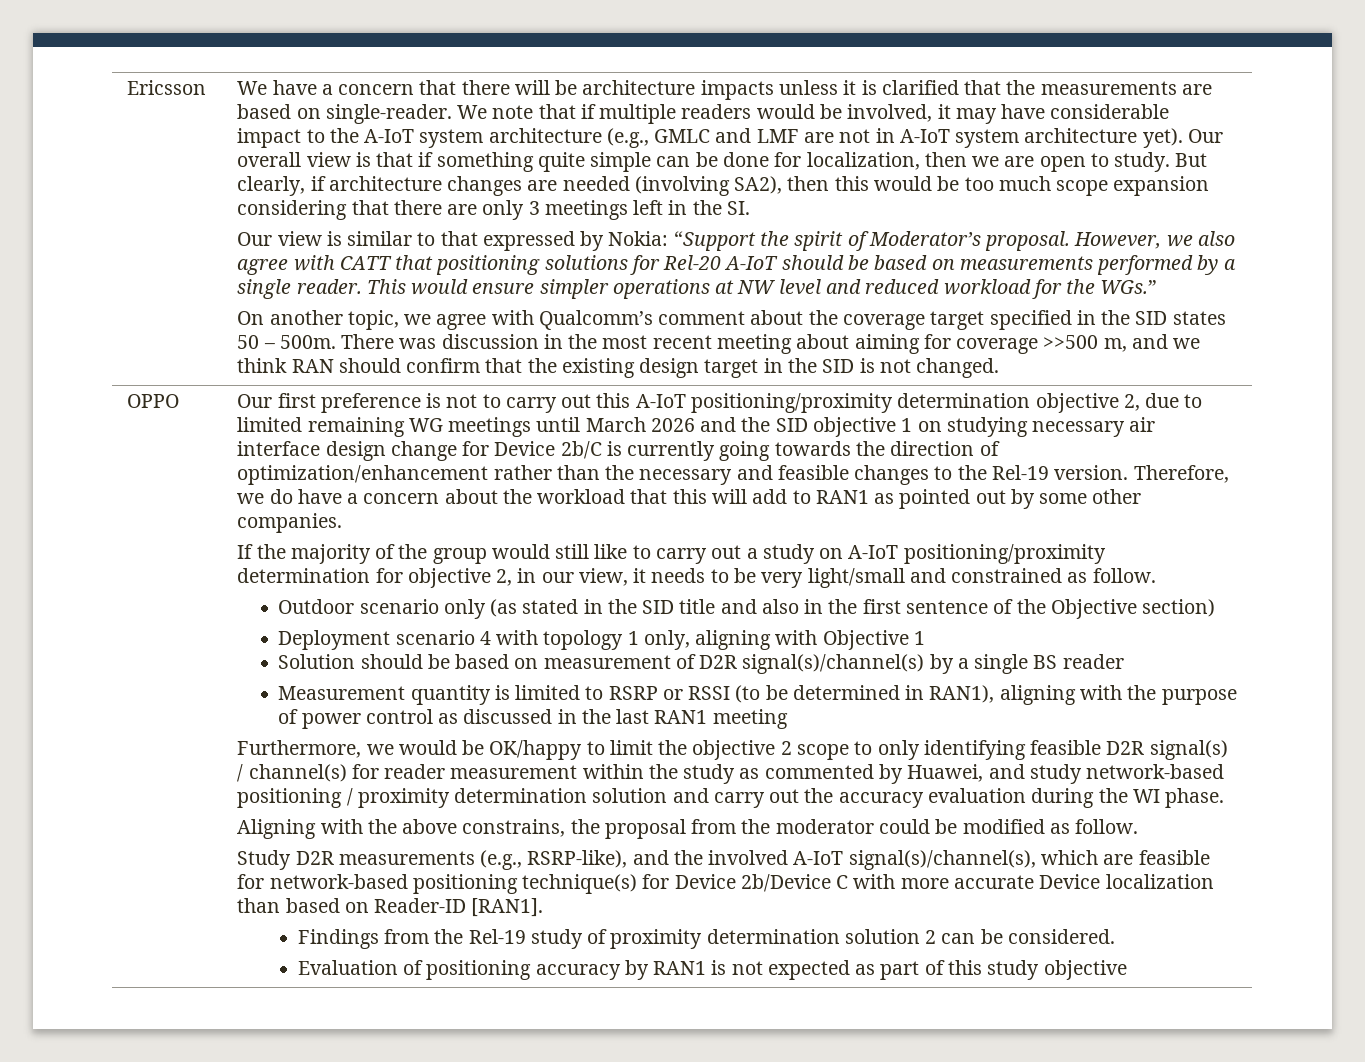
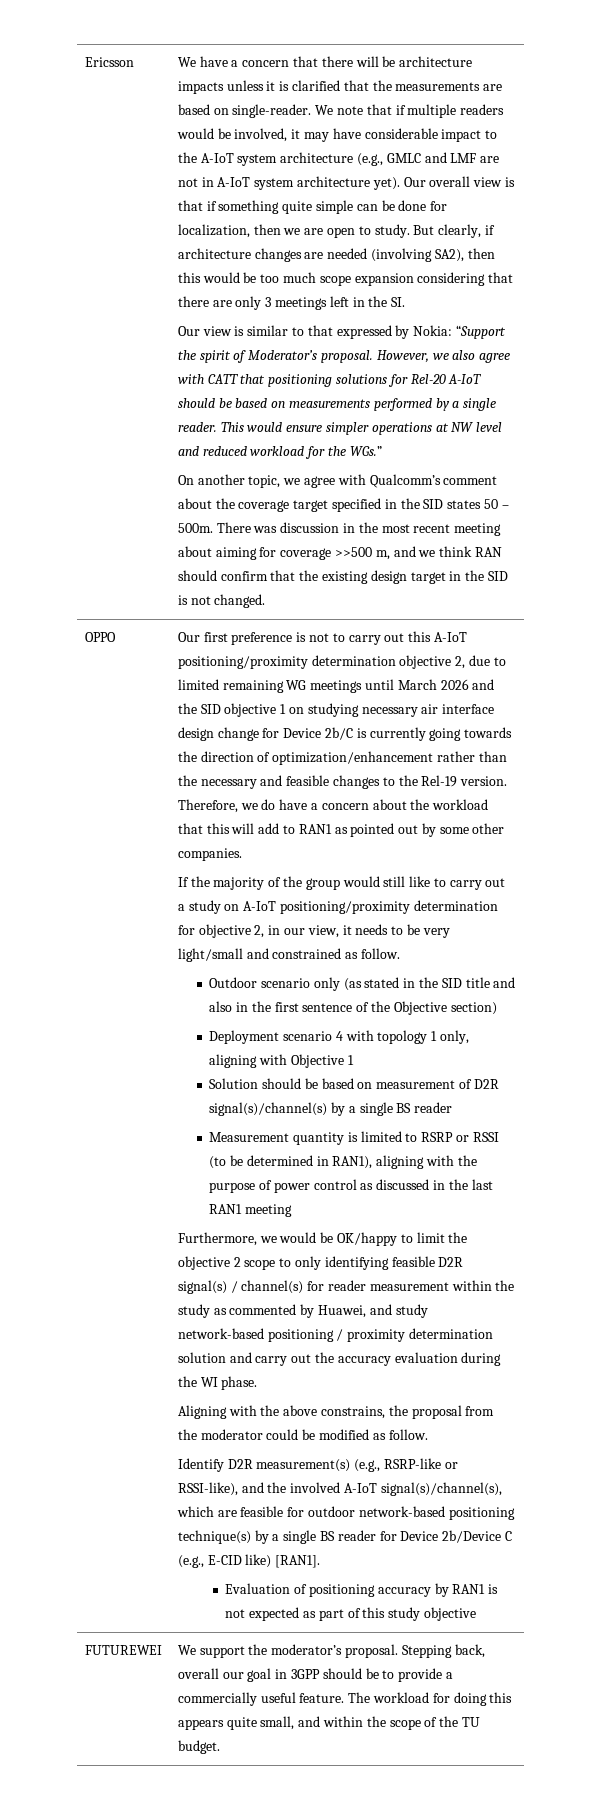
- Study D2R measurements (e.g., RSRP-like), and the involved A-IoT signal(s)/channel(s), which are feasible for network-based positioning technique(s) for Device 2b/Device C with more accurate Device localization than based on Reader-ID [RAN1].
- Findings from the Rel-19 study of proximity determination solution 2 can be considered.
+ Identify D2R measurement(s) (e.g., RSRP-like or RSSI-like), and the involved A-IoT signal(s)/channel(s), which are feasible for outdoor network-based positioning technique(s) by a single BS reader for Device 2b/Device C (e.g., E-CID like) [RAN1].
+ FUTUREWEI | We support the moderator’s proposal. Stepping back, overall our goal in 3GPP should be to provide a commercially useful feature. The workload for doing this appears quite small, and within the scope of the TU budget.

